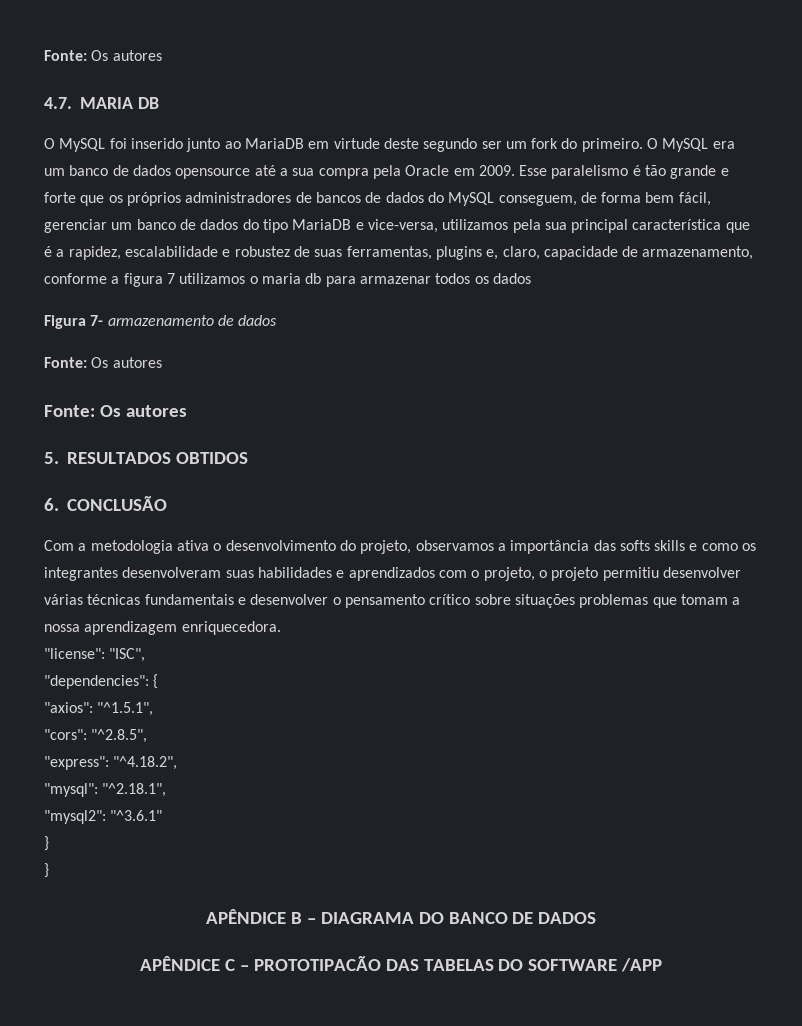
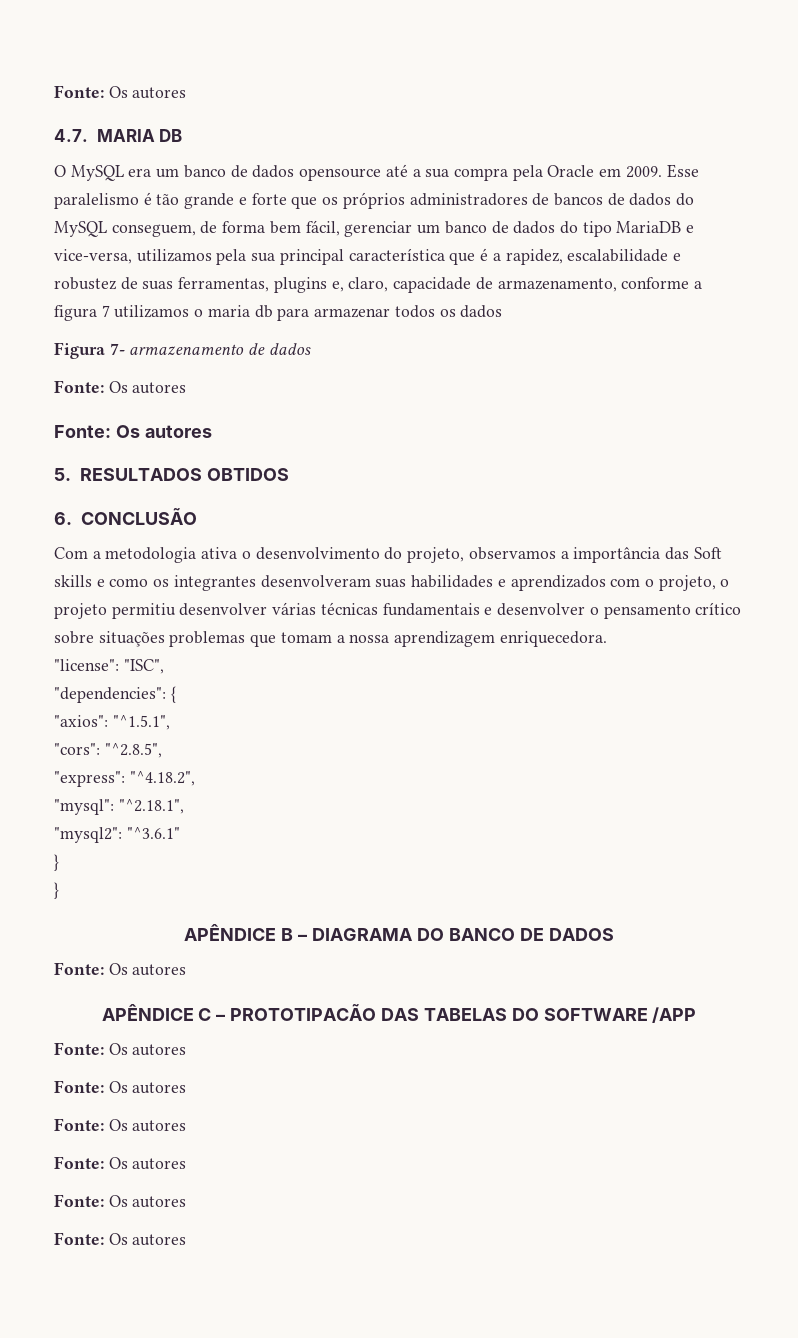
- O MySQL foi inserido junto ao MariaDB em virtude deste segundo ser um fork do primeiro. O MySQL era um banco de dados opensource até a sua compra pela Oracle em 2009.
+ O MySQL era um banco de dados opensource até a sua compra pela Oracle em 2009.
- Com a metodologia ativa o desenvolvimento do projeto, observamos a importância das softs skills e como os integrantes desenvolveram suas habilidades e aprendizados com o projeto, o projeto permitiu desenvolver várias técnicas fundamentais e desenvolver o pensamento crítico sobre situações problemas que tomam a nossa aprendizagem enriquecedora.
+ Com a metodologia ativa o desenvolvimento do projeto, observamos a importância das Soft skills e como os integrantes desenvolveram suas habilidades e aprendizados com o projeto, o projeto permitiu desenvolver várias técnicas fundamentais e desenvolver o pensamento crítico sobre situações problemas que tomam a nossa aprendizagem enriquecedora.
  APÊNDICE B – DIAGRAMA DO BANCO DE DADOS
+ Fonte: Os autores
  APÊNDICE C – PROTOTIPACÃO DAS TABELAS DO SOFTWARE /APP
+ Fonte: Os autores
+ Fonte: Os autores
+ Fonte: Os autores
+ Fonte: Os autores
+ Fonte: Os autores
+ Fonte: Os autores

